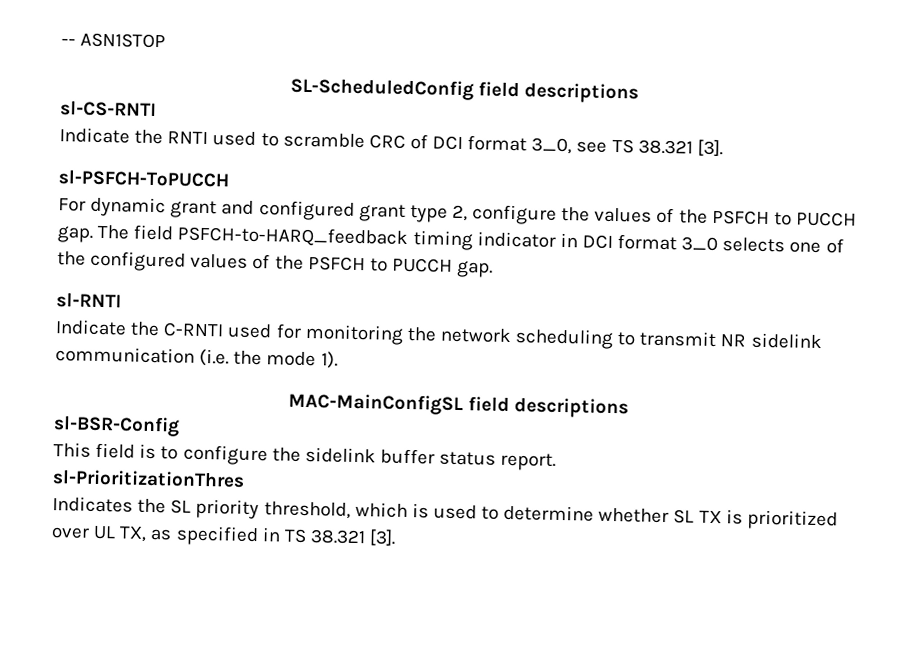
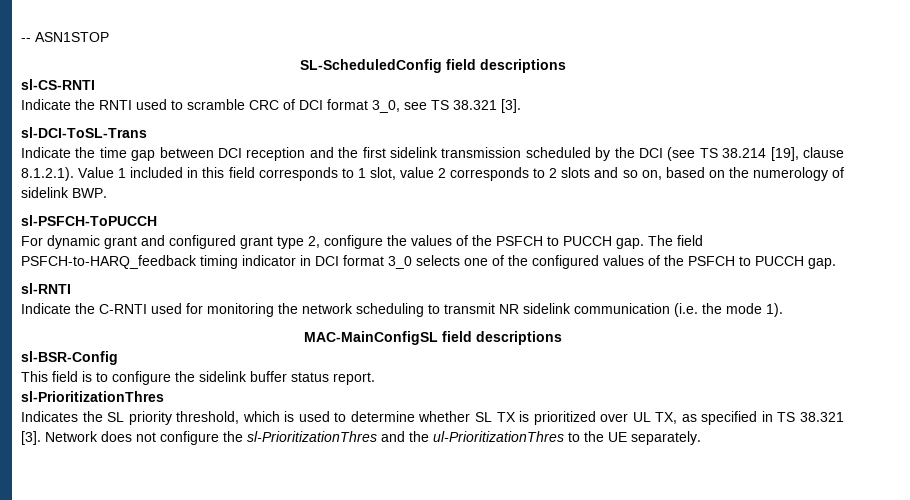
+ sl-DCI-ToSL-Trans
+ Indicate the time gap between DCI reception and the first sidelink transmission scheduled by the DCI (see TS 38.214 [19], clause 8.1.2.1). Value 1 included in this field corresponds to 1 slot, value 2 corresponds to 2 slots and so on, based on the numerology of sidelink BWP.
+ Network does not configure the sl-PrioritizationThres and the ul-PrioritizationThres to the UE separately.

